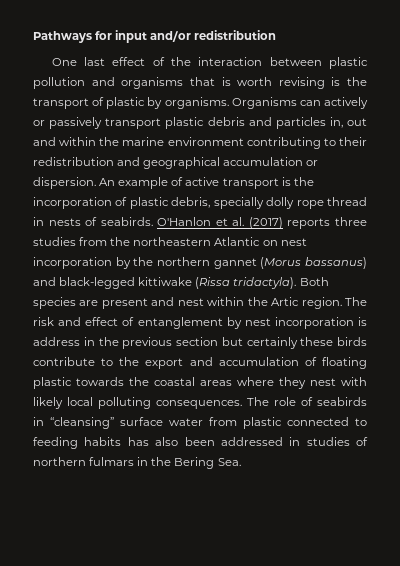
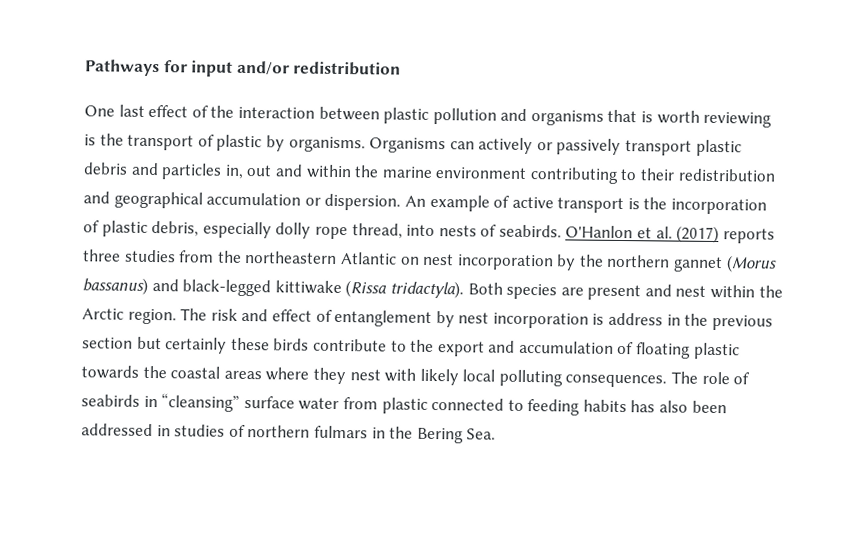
- One last effect of the interaction between plastic pollution and organisms that is worth revising is the transport of plastic by organisms.
+ One last effect of the interaction between plastic pollution and organisms that is worth reviewing is the transport of plastic by organisms.
- An example of active transport is the incorporation of plastic debris, specially dolly rope thread in nests of seabirds.
+ An example of active transport is the incorporation of plastic debris, especially dolly rope thread, into nests of seabirds.
- Both species are present and nest within the Artic region.
+ Both species are present and nest within the Arctic region.

